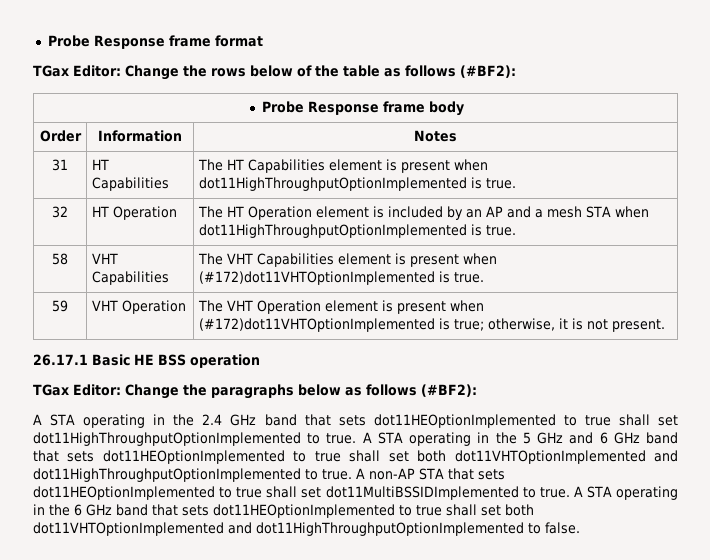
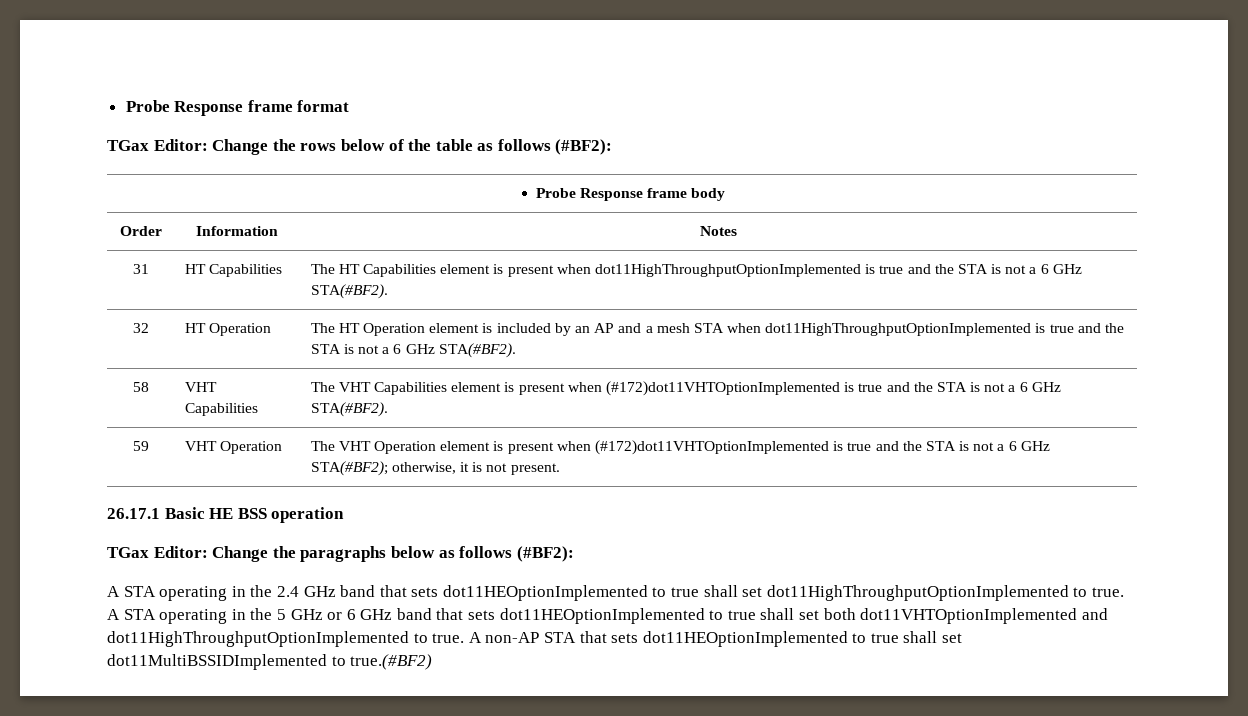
- 31 | HT Capabilities | The HT Capabilities element is present when dot11HighThroughputOptionImplemented is true.
+ 31 | HT Capabilities | The HT Capabilities element is present when dot11HighThroughputOptionImplemented is true and the STA is not a 6 GHz STA(#BF2).
- 32 | HT Operation | The HT Operation element is included by an AP and a mesh STA when dot11HighThroughputOptionImplemented is true.
+ 32 | HT Operation | The HT Operation element is included by an AP and a mesh STA when dot11HighThroughputOptionImplemented is true and the STA is not a 6 GHz STA(#BF2).
- 58 | VHT Capabilities | The VHT Capabilities element is present when (#172)dot11VHTOptionImplemented is true.
+ 58 | VHT Capabilities | The VHT Capabilities element is present when (#172)dot11VHTOptionImplemented is true and the STA is not a 6 GHz STA(#BF2).
- 59 | VHT Operation | The VHT Operation element is present when (#172)dot11VHTOptionImplemented is true; otherwise, it is not present.
+ 59 | VHT Operation | The VHT Operation element is present when (#172)dot11VHTOptionImplemented is true and the STA is not a 6 GHz STA(#BF2); otherwise, it is not present.
- A STA operating in the 5 GHz and 6 GHz band that sets dot11HEOptionImplemented to true shall set both dot11VHTOptionImplemented and dot11HighThroughputOptionImplemented to true.
+ A STA operating in the 5 GHz or 6 GHz band that sets dot11HEOptionImplemented to true shall set both dot11VHTOptionImplemented and dot11HighThroughputOptionImplemented to true.
- A non-AP STA that sets dot11HEOptionImplemented to true shall set dot11MultiBSSIDImplemented to true. A STA operating in the 6 GHz band that sets dot11HEOptionImplemented to true shall set both dot11VHTOptionImplemented and dot11HighThroughputOptionImplemented to false.
+ A non-AP STA that sets dot11HEOptionImplemented to true shall set dot11MultiBSSIDImplemented to true.(#BF2)

